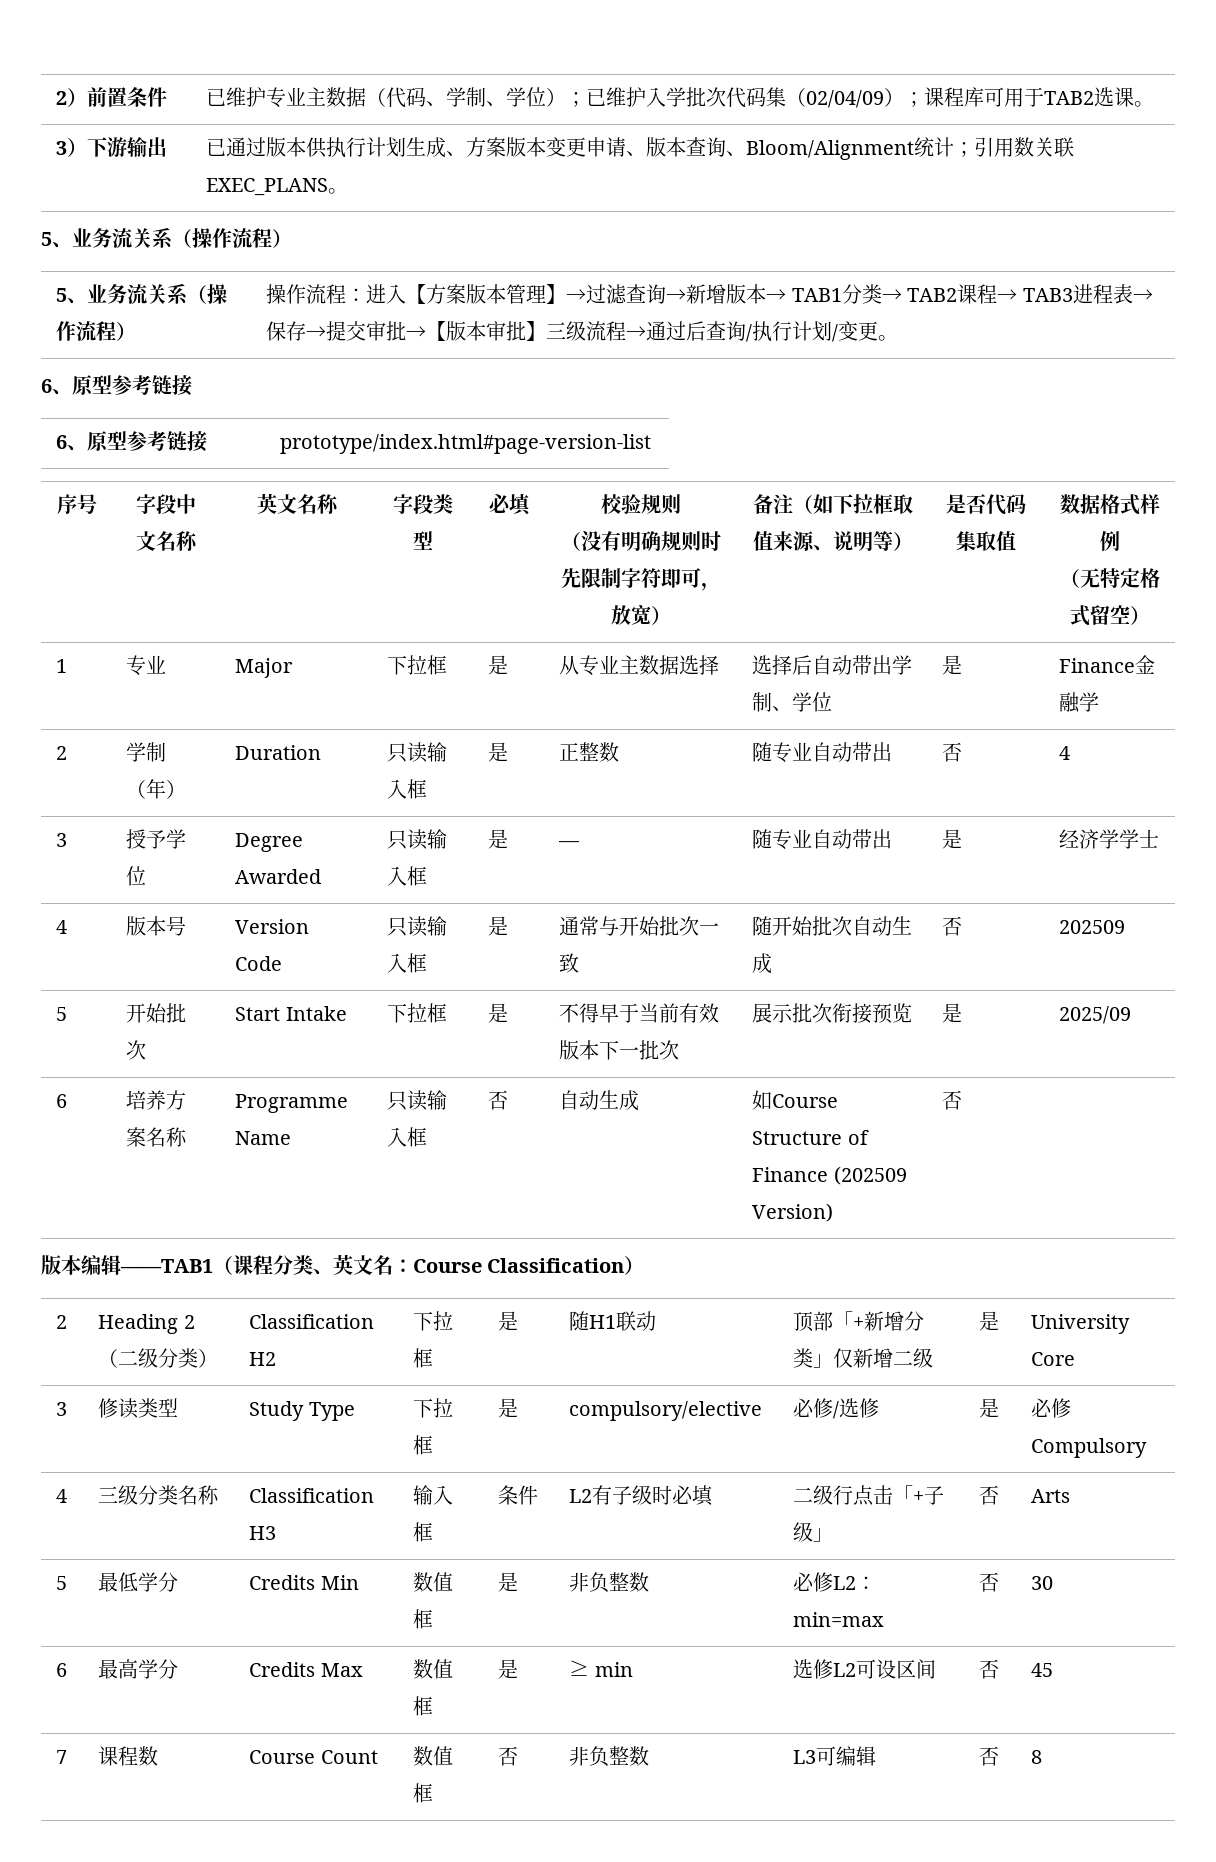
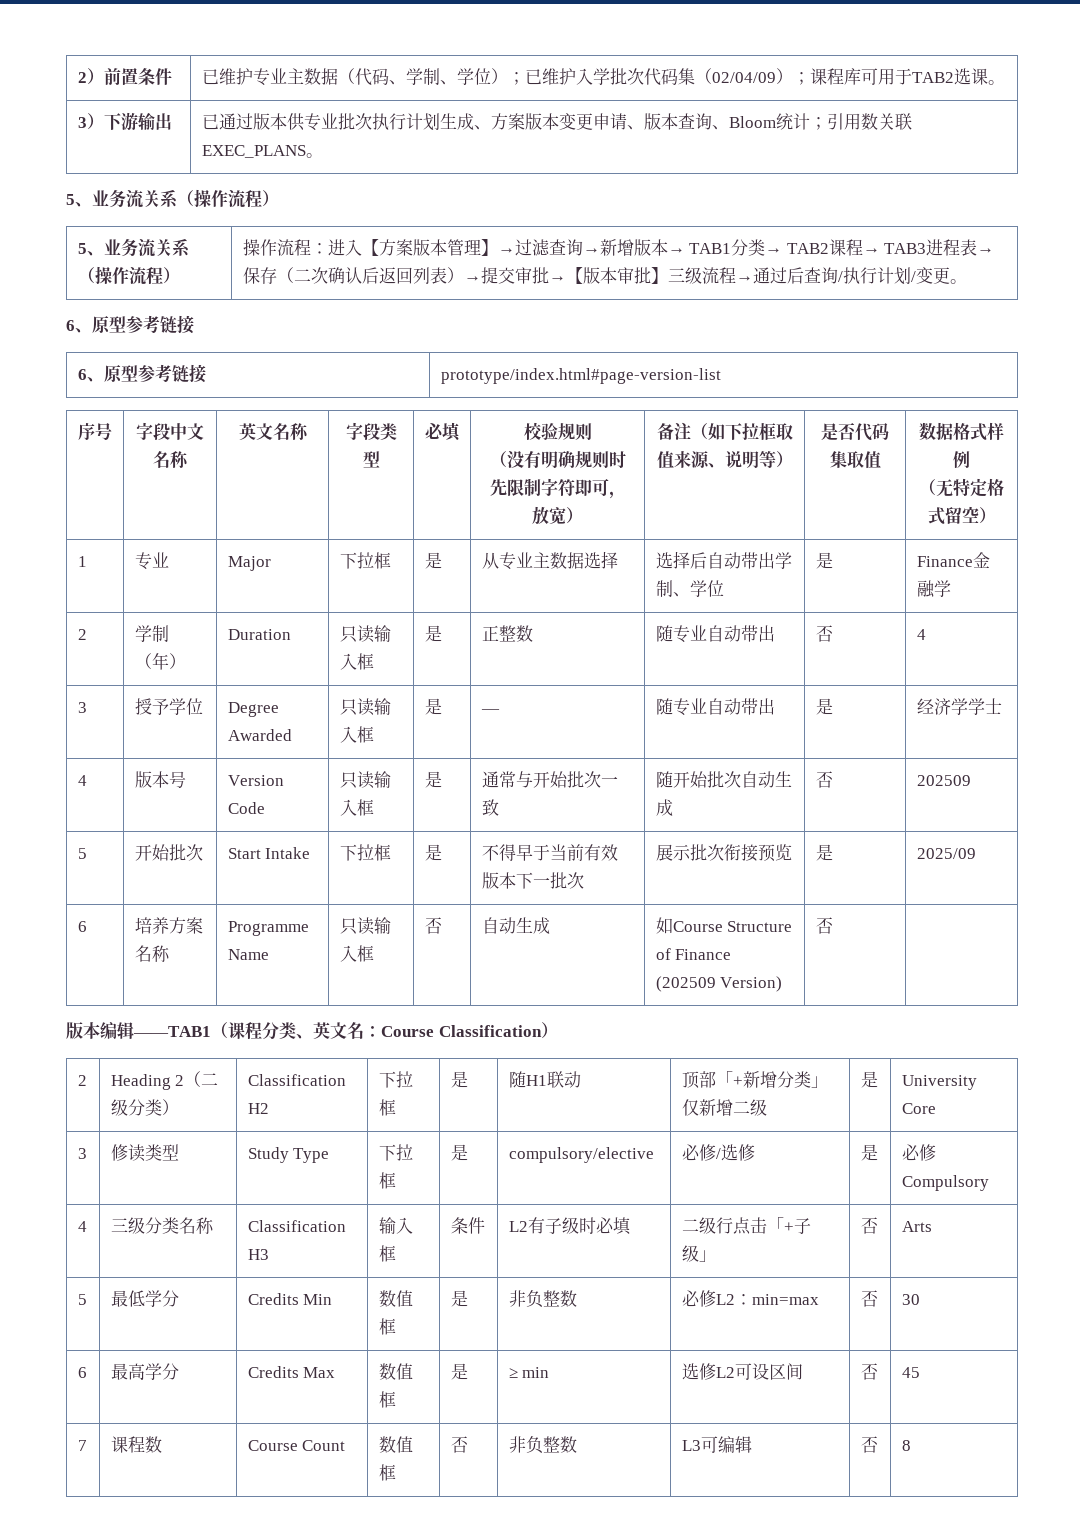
- 3）下游输出 | 已通过版本供执行计划生成、方案版本变更申请、版本查询、Bloom/Alignment统计；引用数关联EXEC_PLANS。
+ 3）下游输出 | 已通过版本供专业批次执行计划生成、方案版本变更申请、版本查询、Bloom统计；引用数关联EXEC_PLANS。
- 操作流程：进入【方案版本管理】→过滤查询→新增版本→ TAB1分类→ TAB2课程→ TAB3进程表→保存→提交审批→【版本审批】三级流程→通过后查询/执行计划/变更。
+ 操作流程：进入【方案版本管理】→过滤查询→新增版本→ TAB1分类→ TAB2课程→ TAB3进程表→保存（二次确认后返回列表）→提交审批→【版本审批】三级流程→通过后查询/执行计划/变更。

